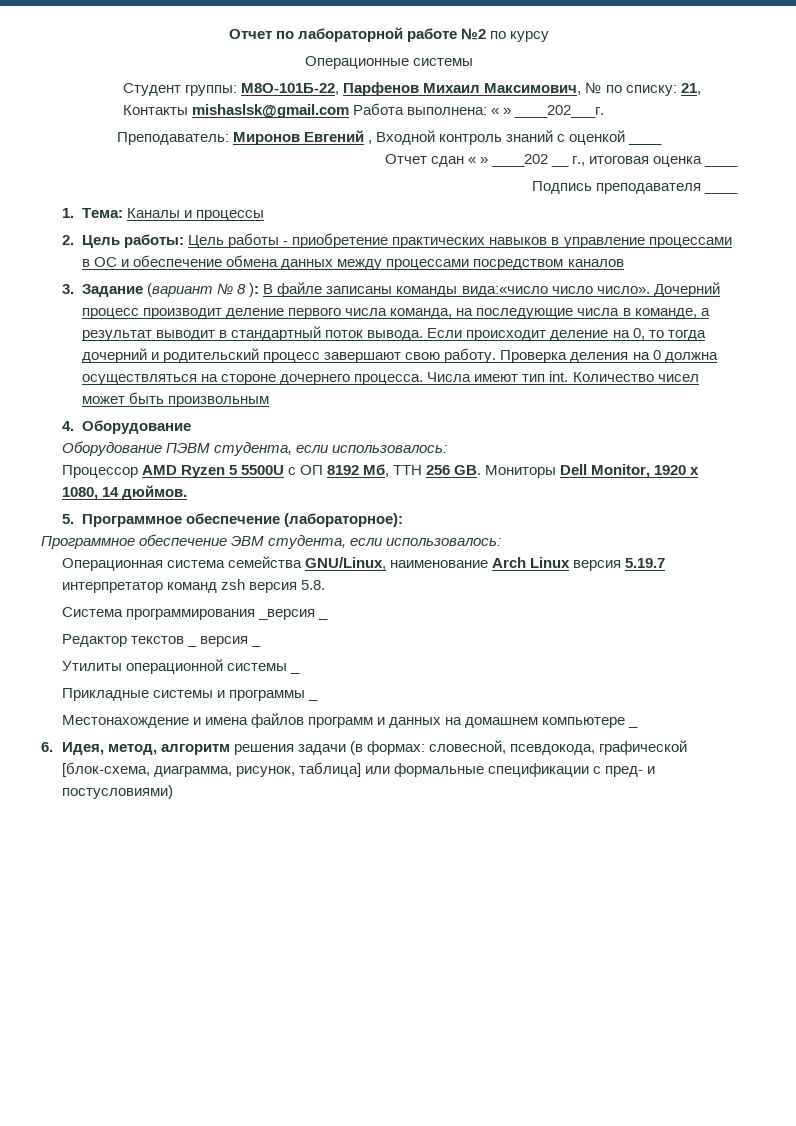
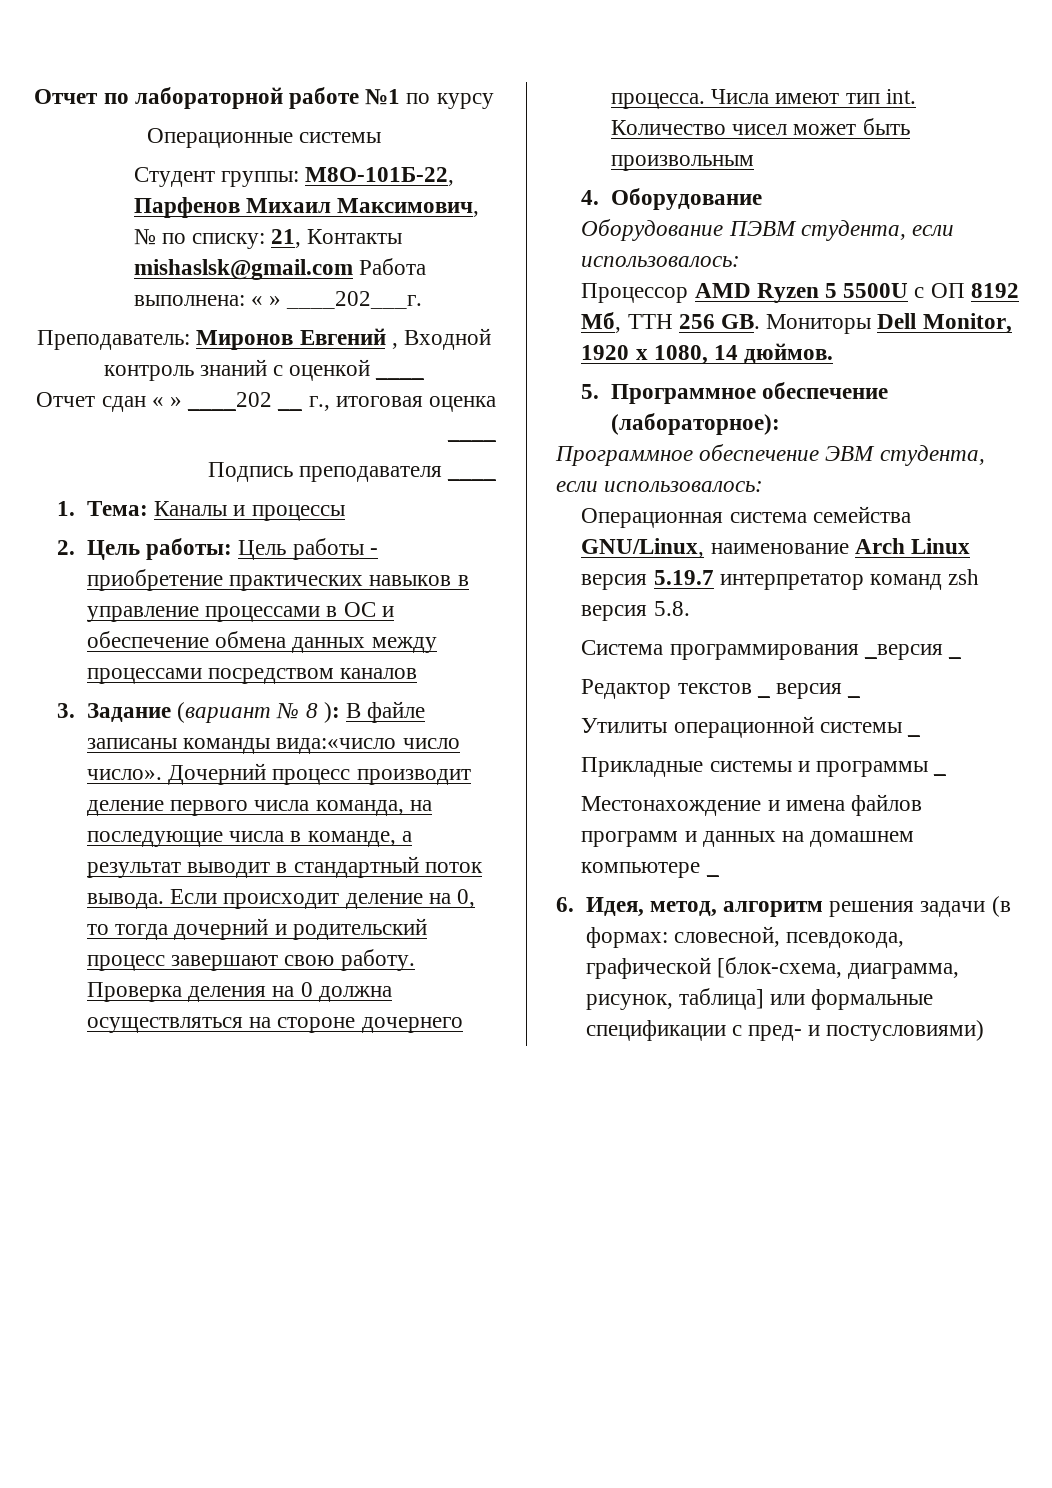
- Отчет по лабораторной работе №2 по курсу
+ Отчет по лабораторной работе №1 по курсу

